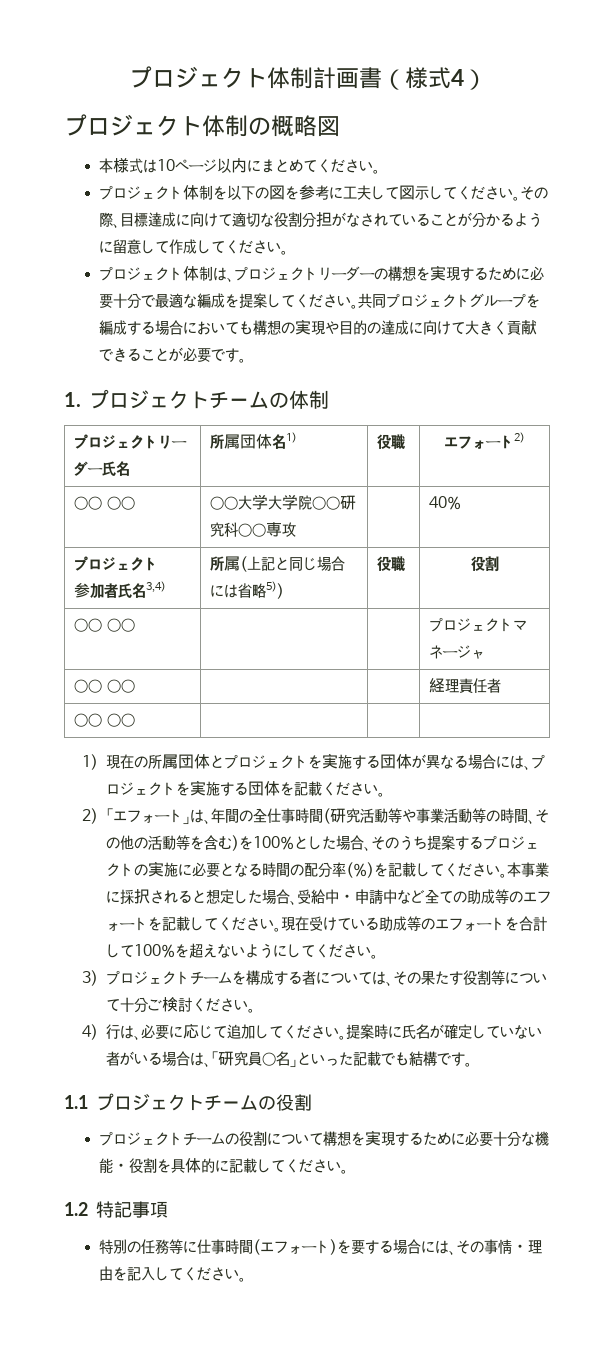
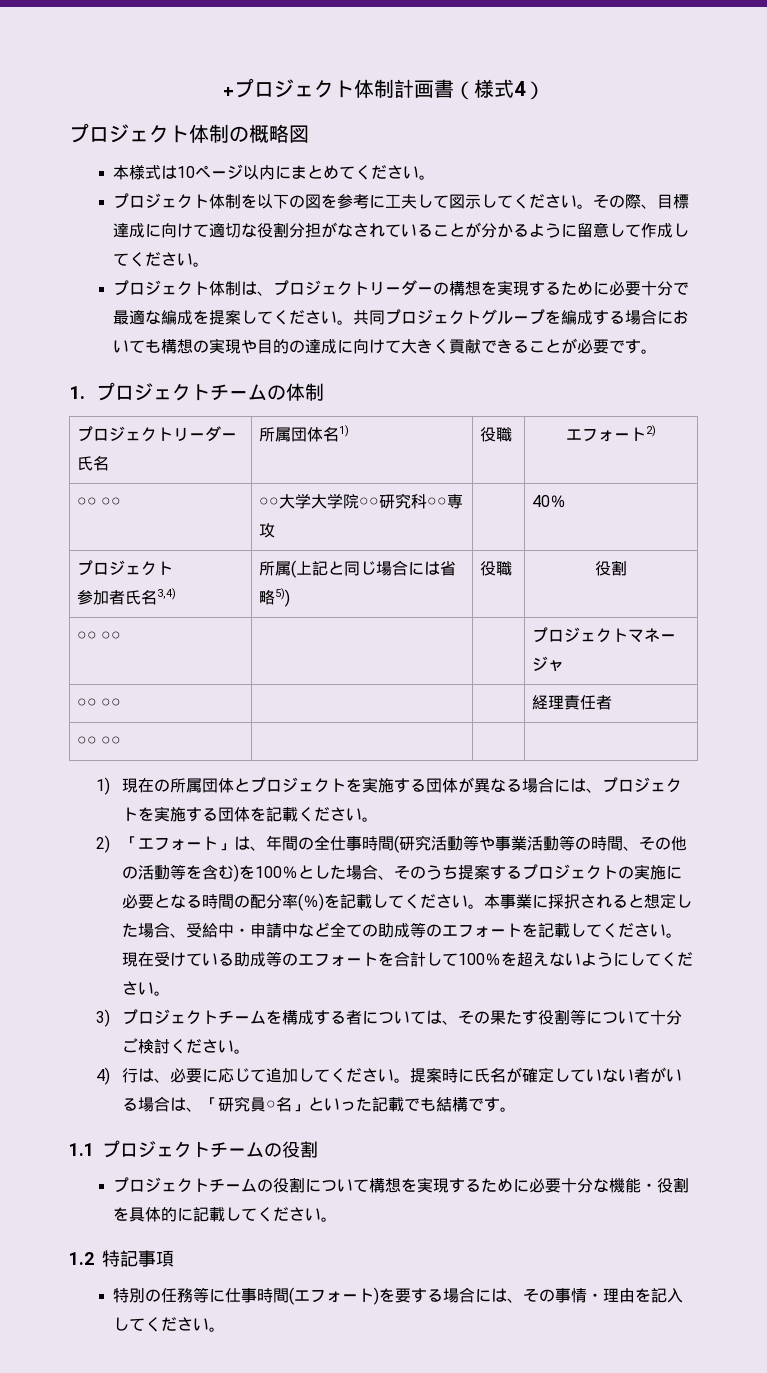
- プロジェクト体制計画書（様式4）
+ +プロジェクト体制計画書（様式4）

